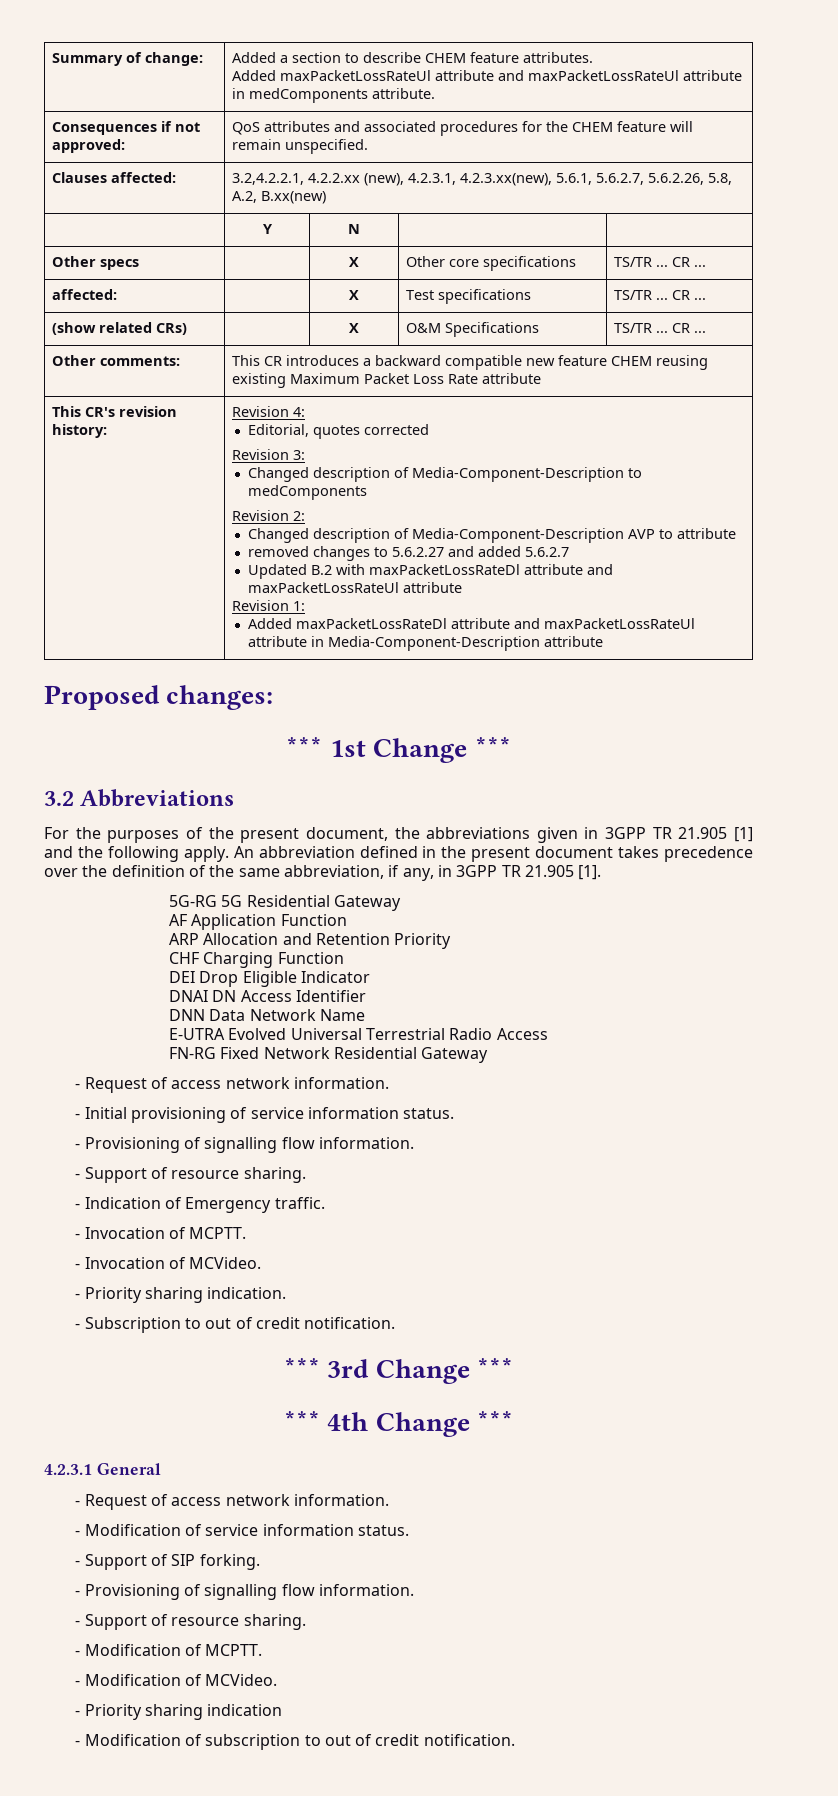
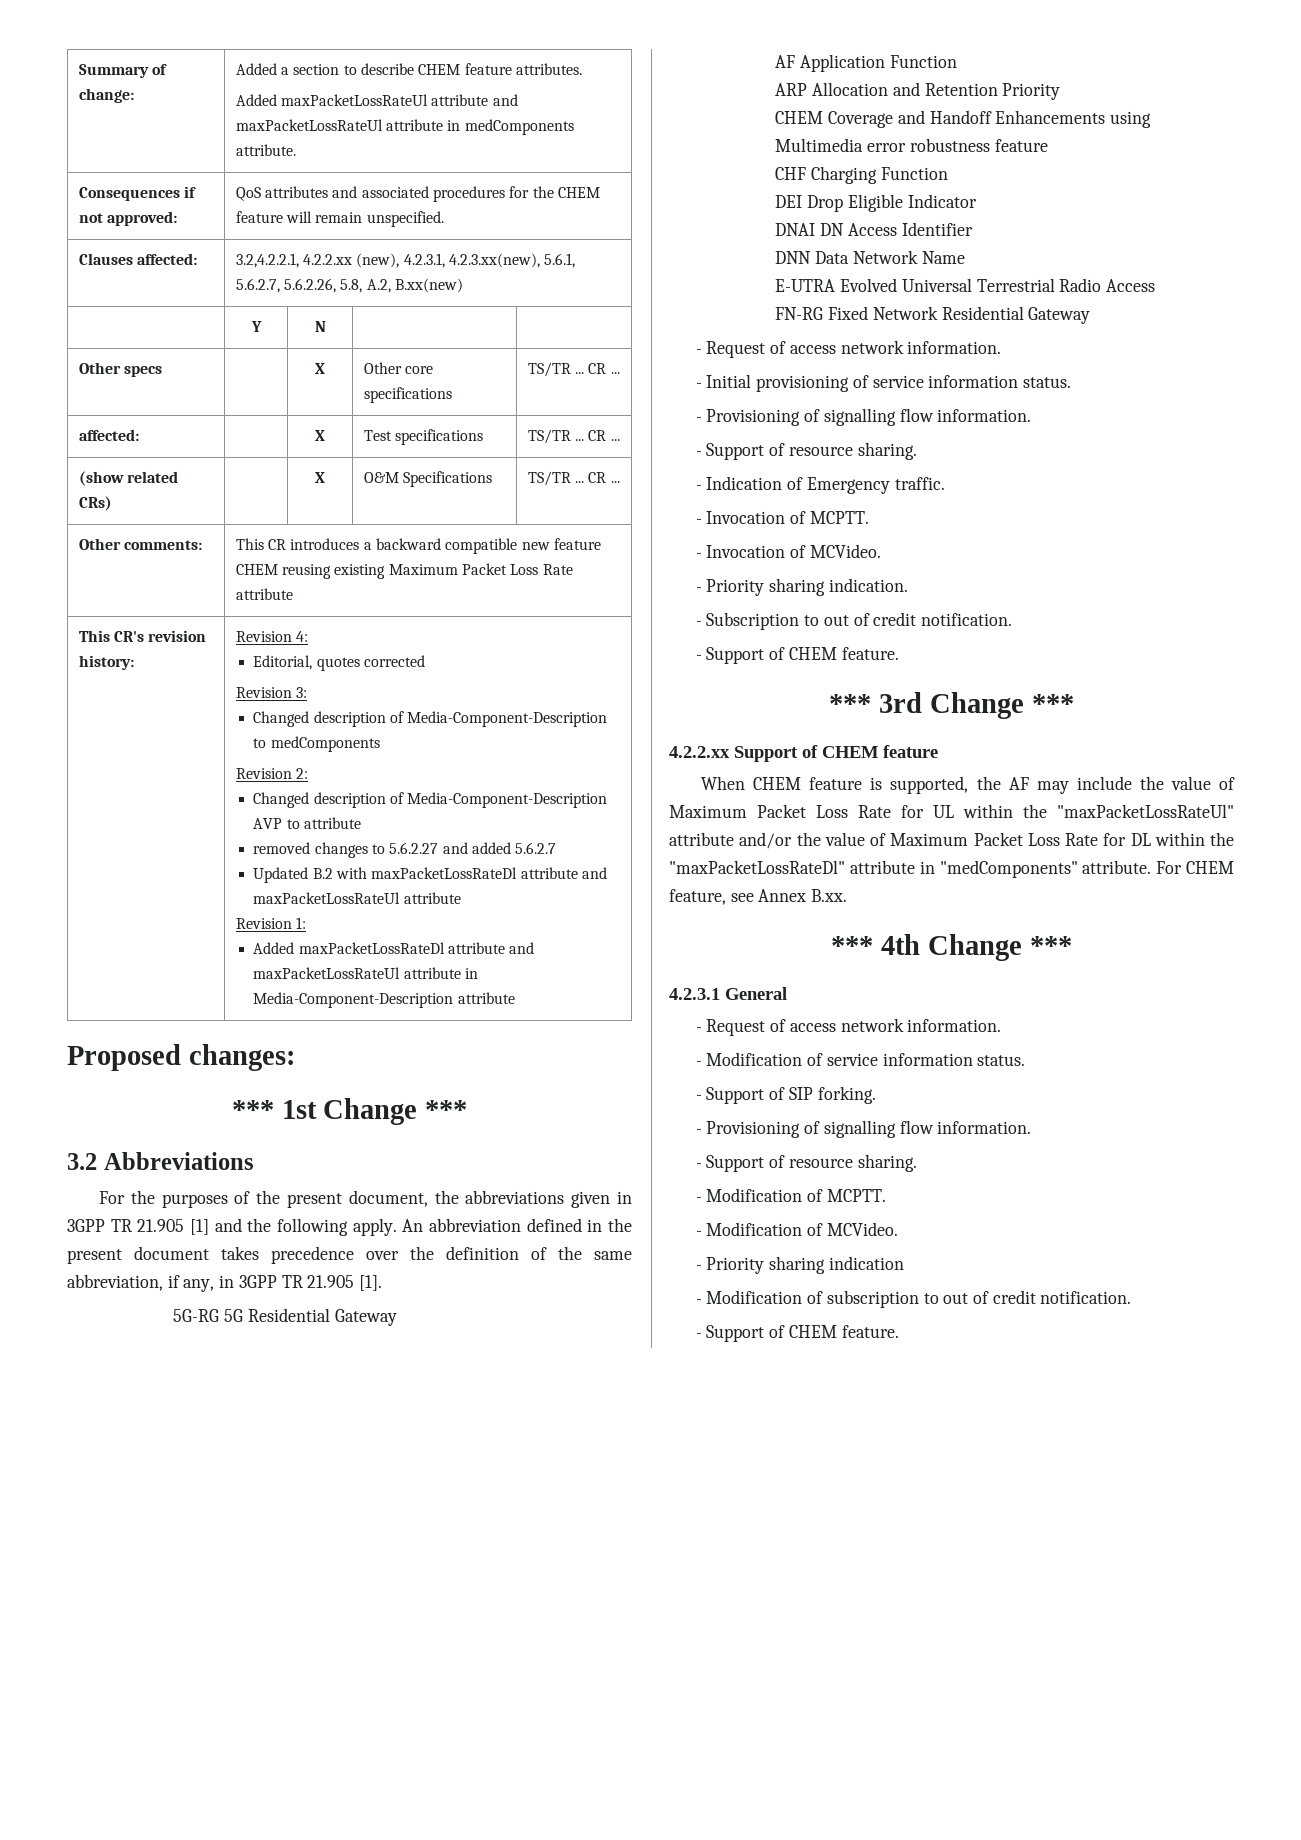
+ CHEM Coverage and Handoff Enhancements using Multimedia error robustness feature
  - Subscription to out of credit notification.
+ - Support of CHEM feature.
+ 4.2.2.xx Support of CHEM feature
+ When CHEM feature is supported, the AF may include the value of Maximum Packet Loss Rate for UL within the "maxPacketLossRateUl" attribute and/or the value of Maximum Packet Loss Rate for DL within the "maxPacketLossRateDl" attribute in "medComponents" attribute. For CHEM feature, see Annex B.xx.
  - Modification of subscription to out of credit notification.
+ - Support of CHEM feature.

